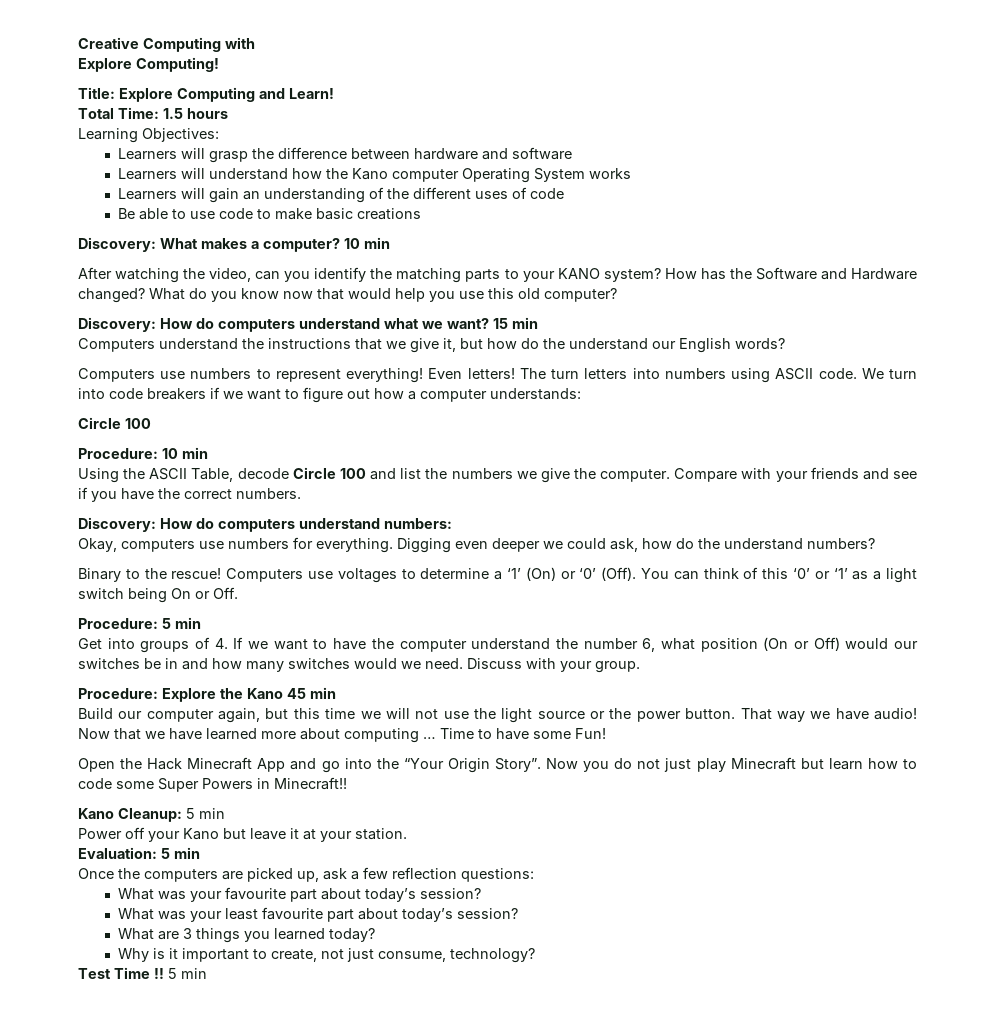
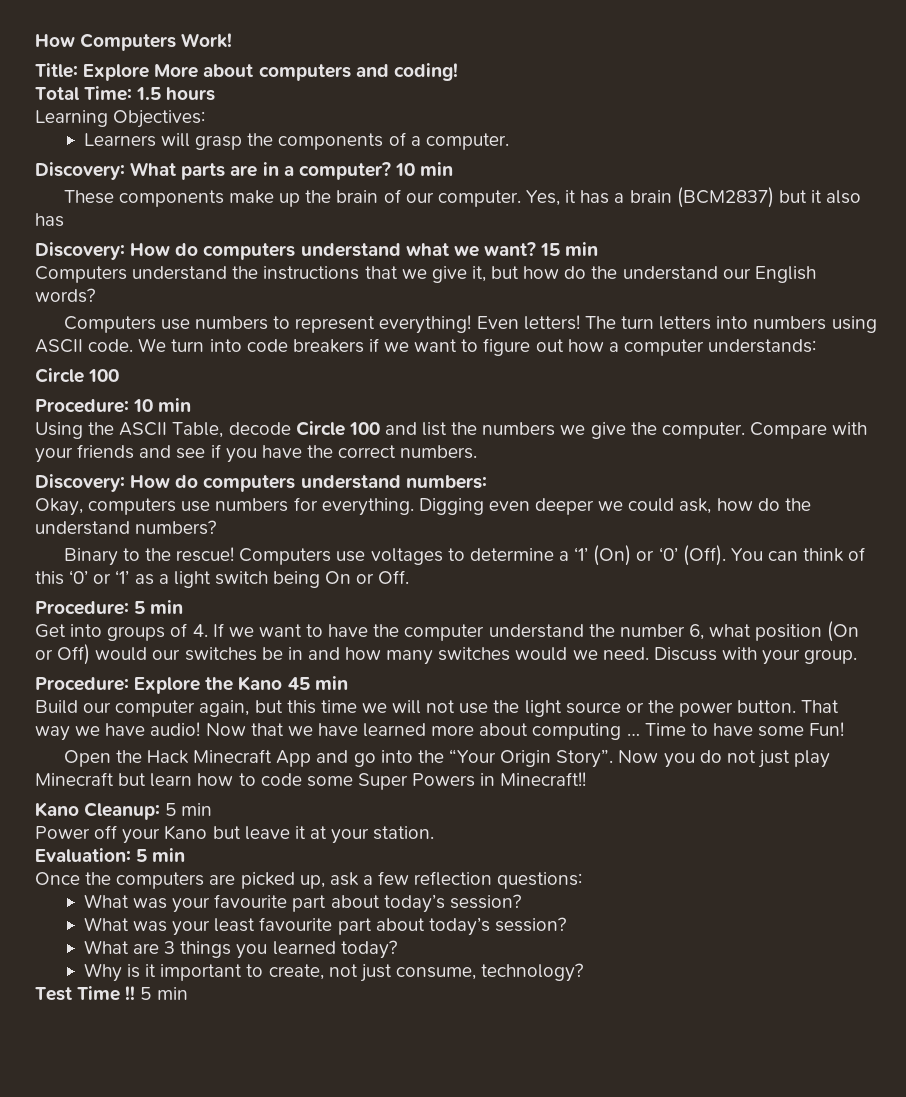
- Creative Computing with
- Explore Computing!
- Title: Explore Computing and Learn!
+ How Computers Work!
+ Title: Explore More about computers and coding!
- Learners will grasp the difference between hardware and software
- Learners will understand how the Kano computer Operating System works
- Learners will gain an understanding of the different uses of code
- Be able to use code to make basic creations
+ Learners will grasp the components of a computer.
- Discovery: What makes a computer?
+ Discovery: What parts are in a computer?
- After watching the video, can you identify the matching parts to your KANO system? How has the Software and Hardware changed? What do you know now that would help you use this old computer?
+ These components make up the brain of our computer. Yes, it has a brain (BCM2837) but it also has

